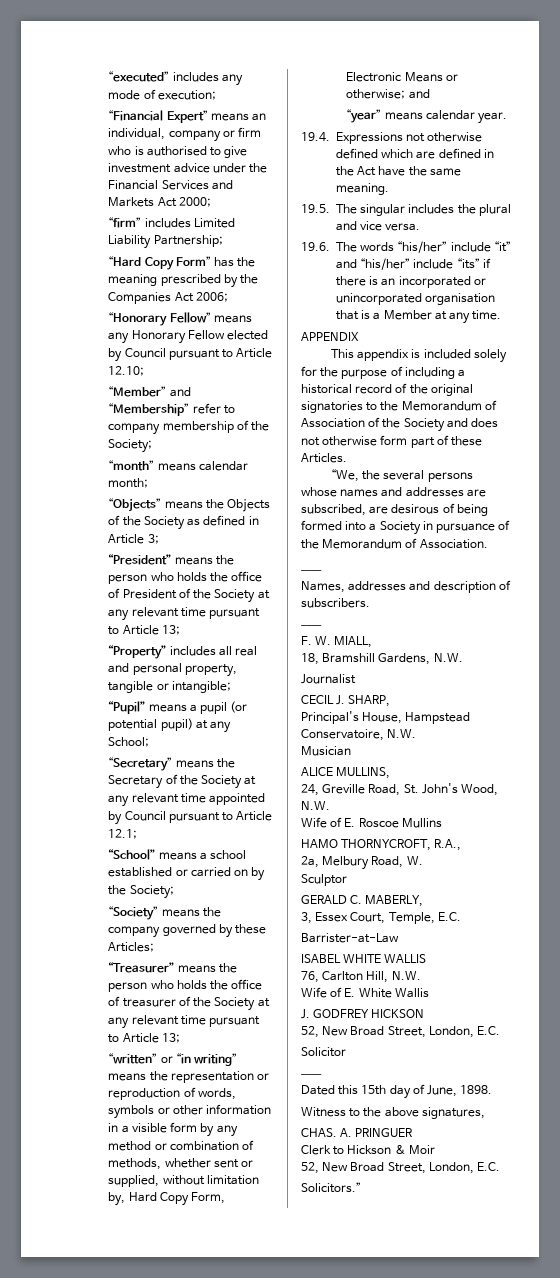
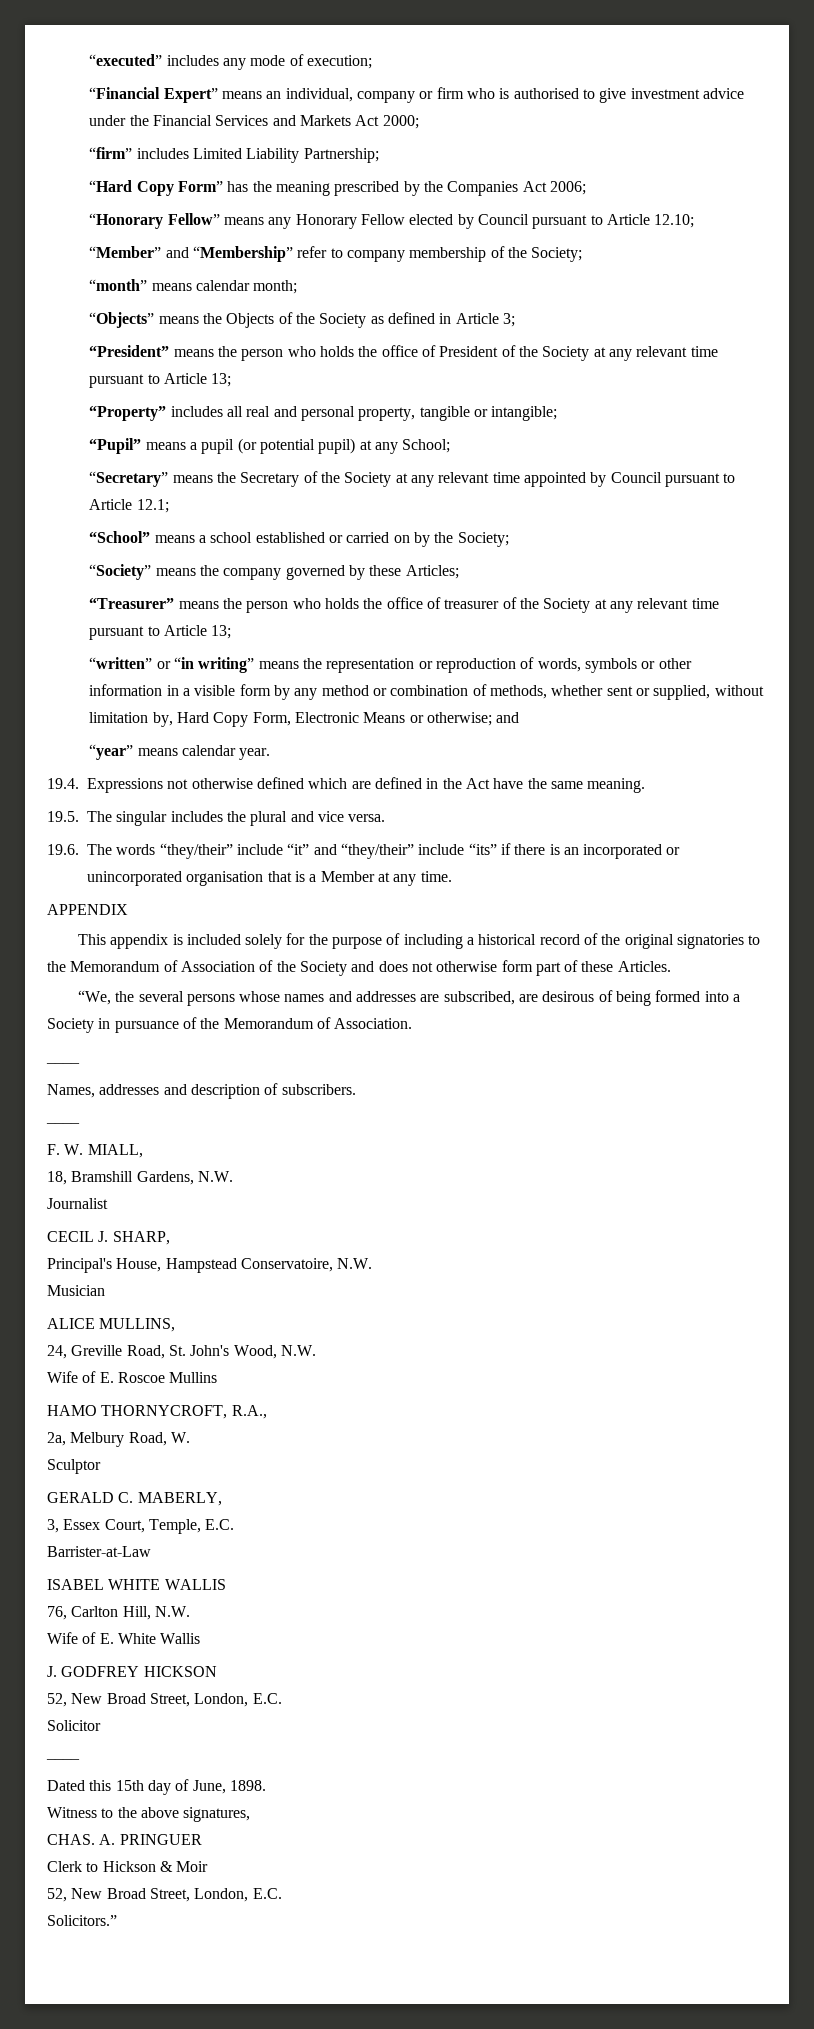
- 19.6. The words “his/her” include “it” and “his/her” include “its” if there is an incorporated or unincorporated organisation that is a Member at any time.
+ 19.6. The words “they/their” include “it” and “they/their” include “its” if there is an incorporated or unincorporated organisation that is a Member at any time.

